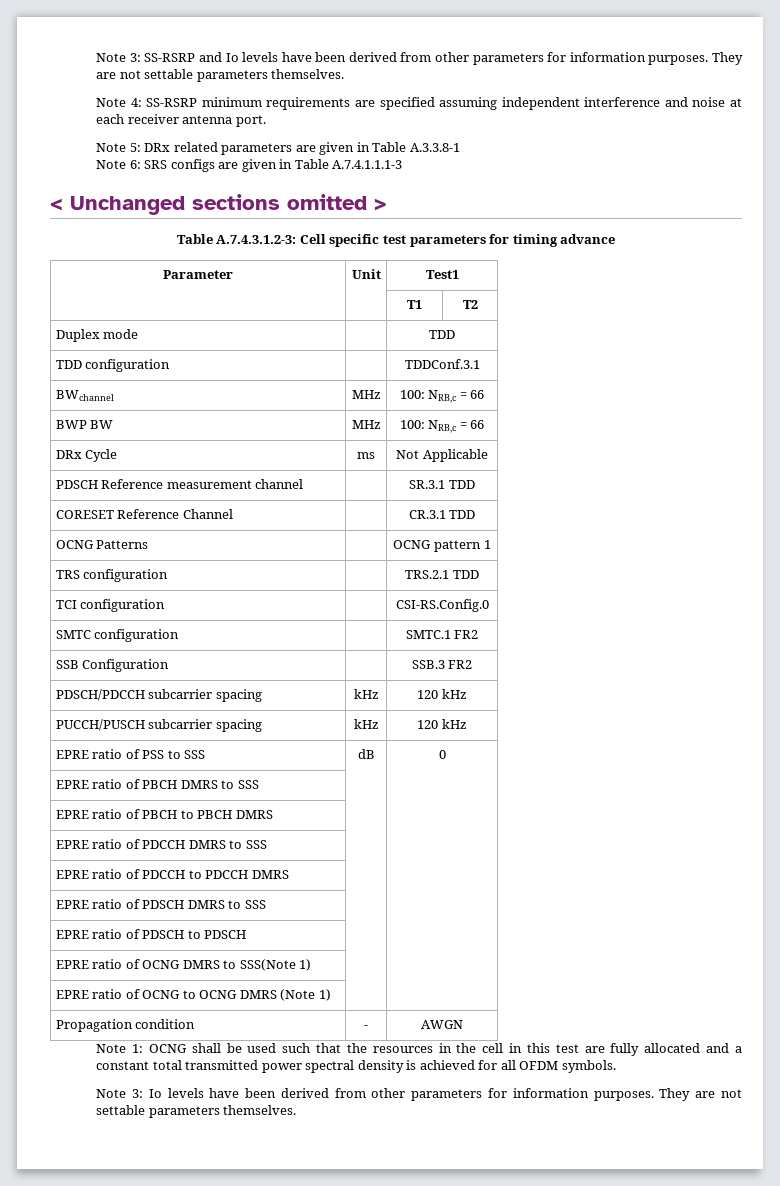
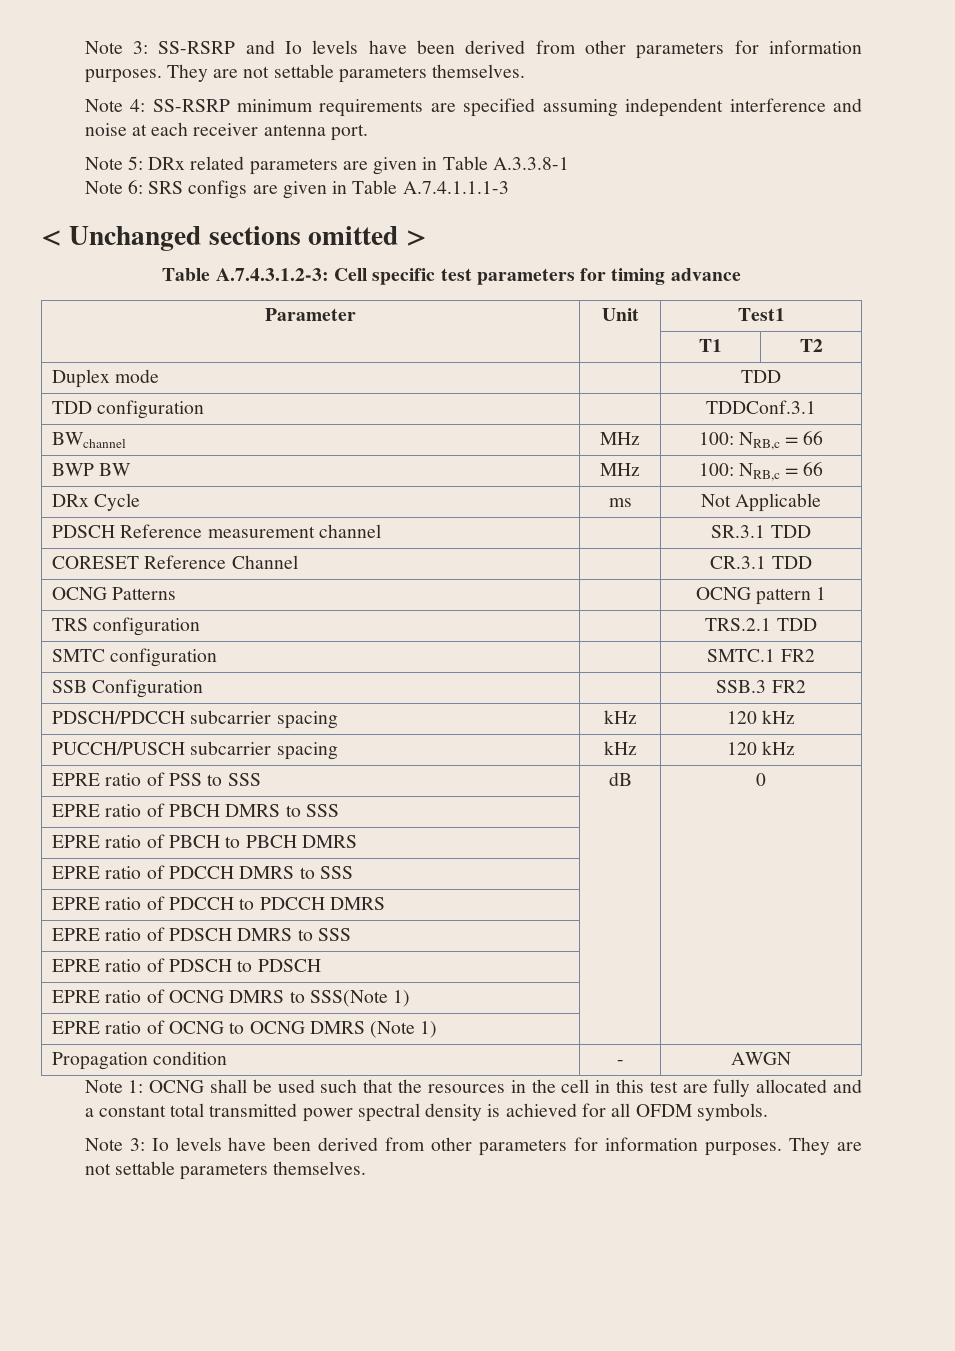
- TCI configuration | | CSI-RS.Config.0

